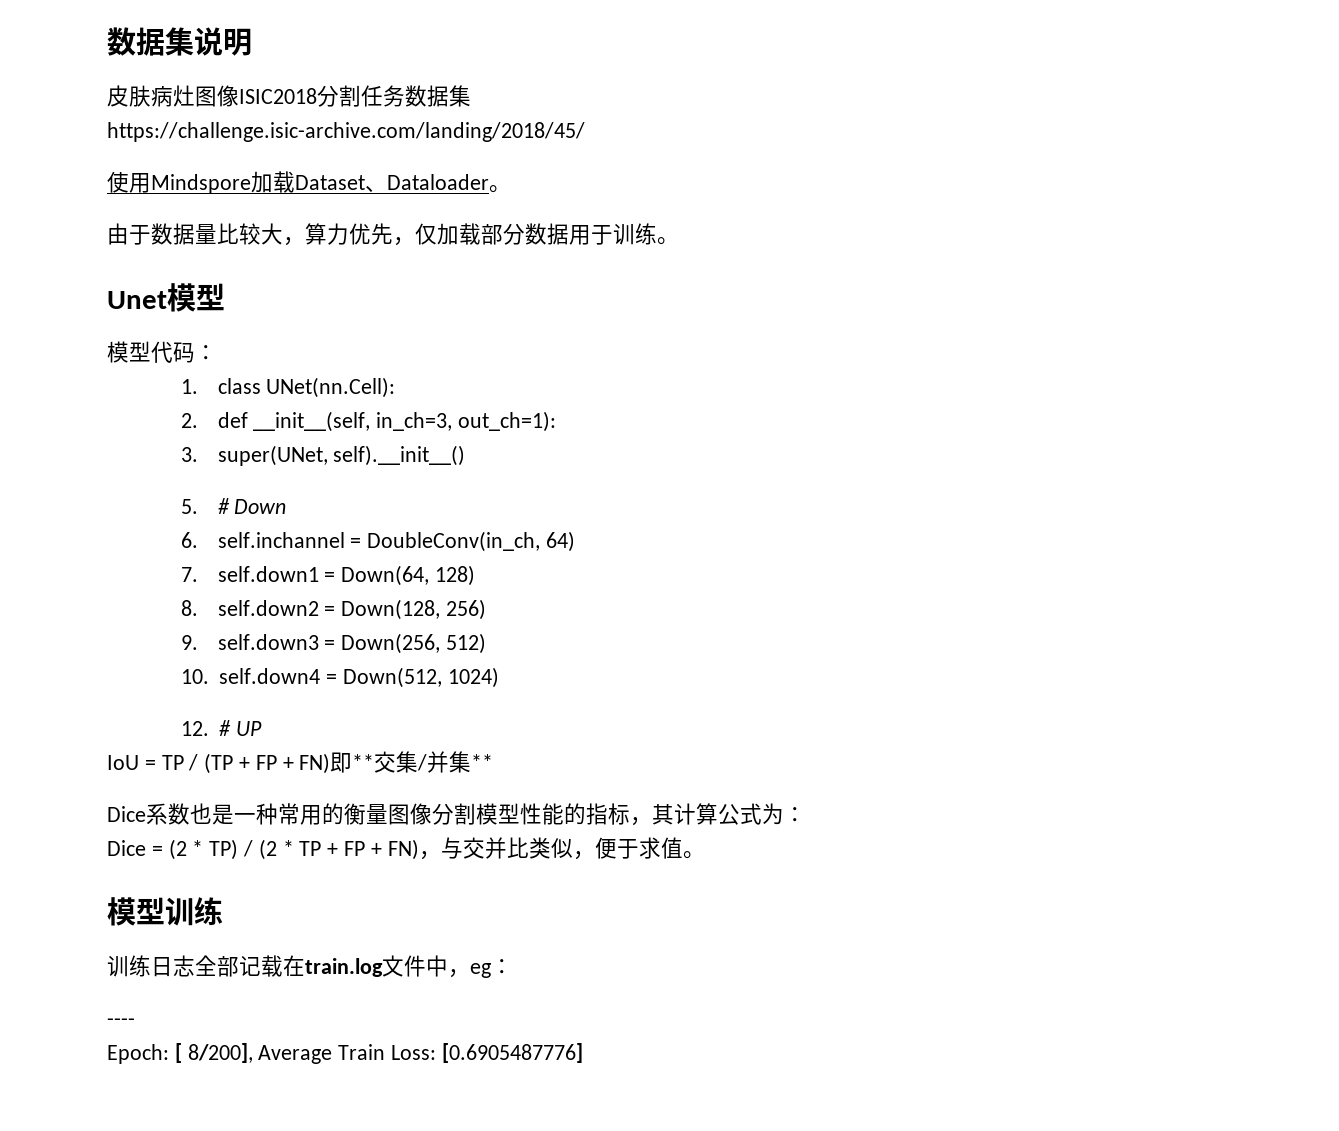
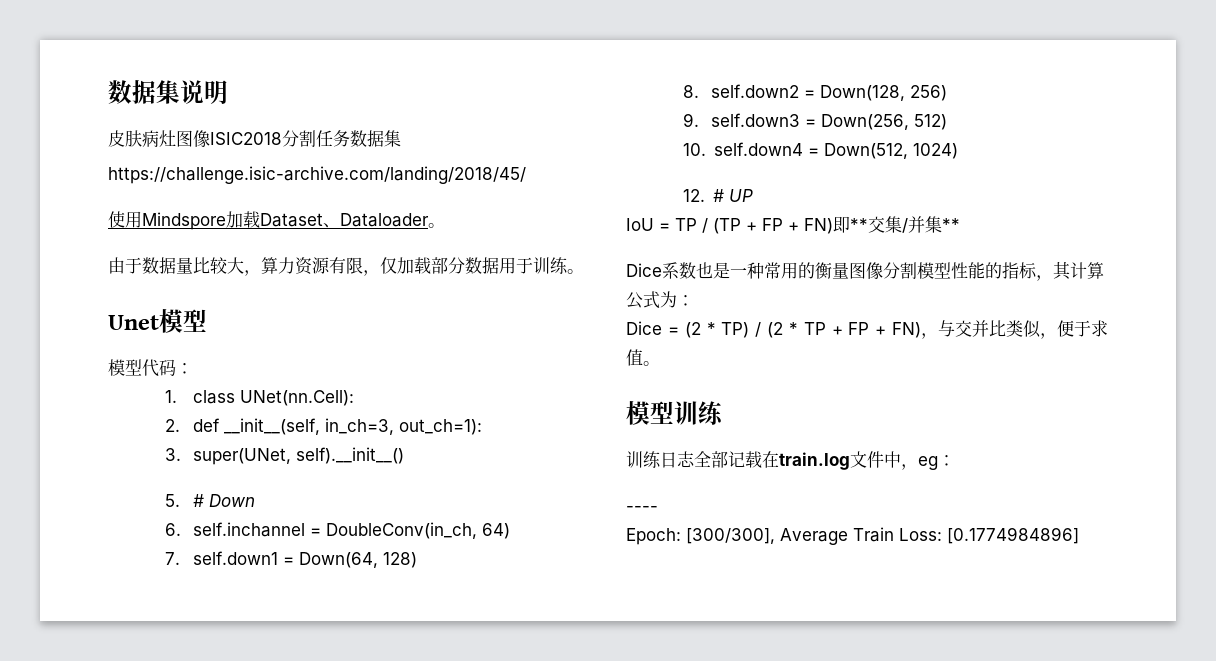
- 由于数据量比较大，算力优先，仅加载部分数据用于训练。
+ 由于数据量比较大，算力资源有限，仅加载部分数据用于训练。
- Epoch: [ 8/200], Average Train Loss: [0.6905487776]
+ Epoch: [300/300], Average Train Loss: [0.1774984896]

